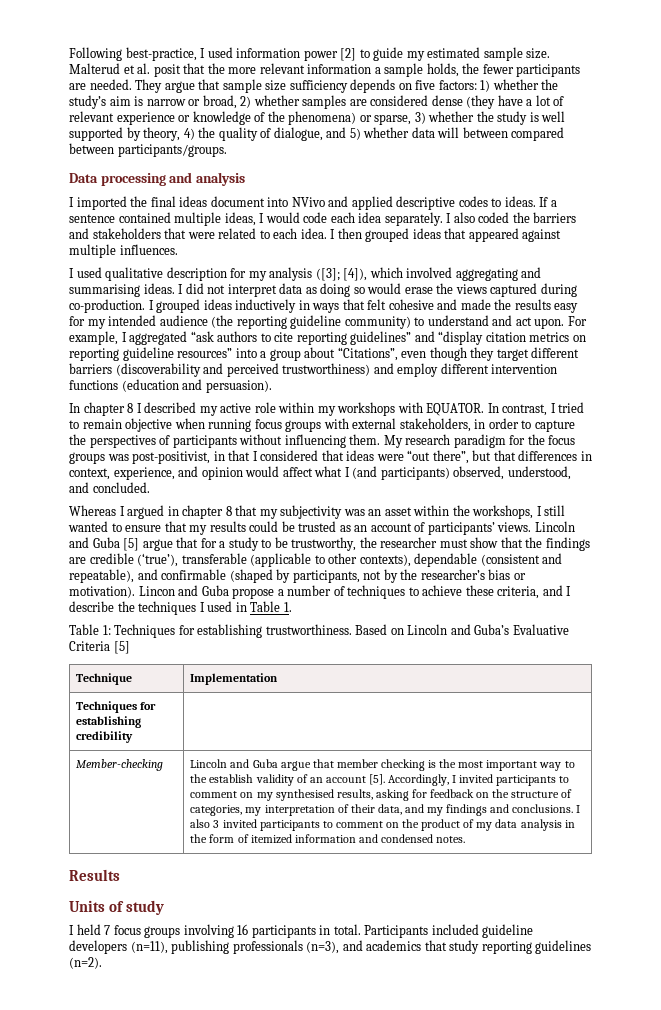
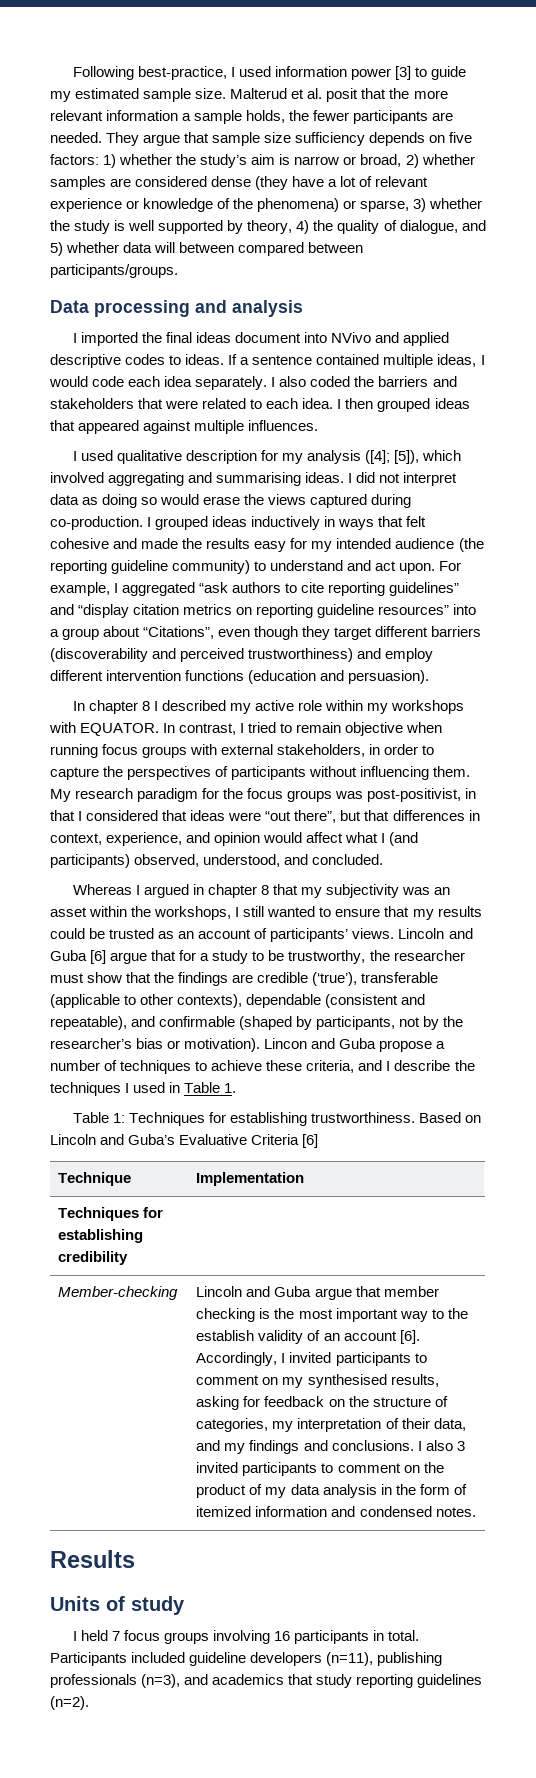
- Following best-practice, I used information power [2] to guide my estimated sample size.
+ Following best-practice, I used information power [3] to guide my estimated sample size.
- I used qualitative description for my analysis ([3]; [4]), which involved aggregating and summarising ideas.
+ I used qualitative description for my analysis ([4]; [5]), which involved aggregating and summarising ideas.
- Lincoln and Guba [5] argue that for a study to be trustworthy, the researcher must show that the findings are credible (‘true’), transferable (applicable to other contexts), dependable (consistent and repeatable), and confirmable (shaped by participants, not by the researcher’s bias or motivation).
+ Lincoln and Guba [6] argue that for a study to be trustworthy, the researcher must show that the findings are credible (‘true’), transferable (applicable to other contexts), dependable (consistent and repeatable), and confirmable (shaped by participants, not by the researcher’s bias or motivation).
- Based on Lincoln and Guba’s Evaluative Criteria [5]
+ Based on Lincoln and Guba’s Evaluative Criteria [6]
- Lincoln and Guba argue that member checking is the most important way to the establish validity of an account [5].
+ Lincoln and Guba argue that member checking is the most important way to the establish validity of an account [6].

